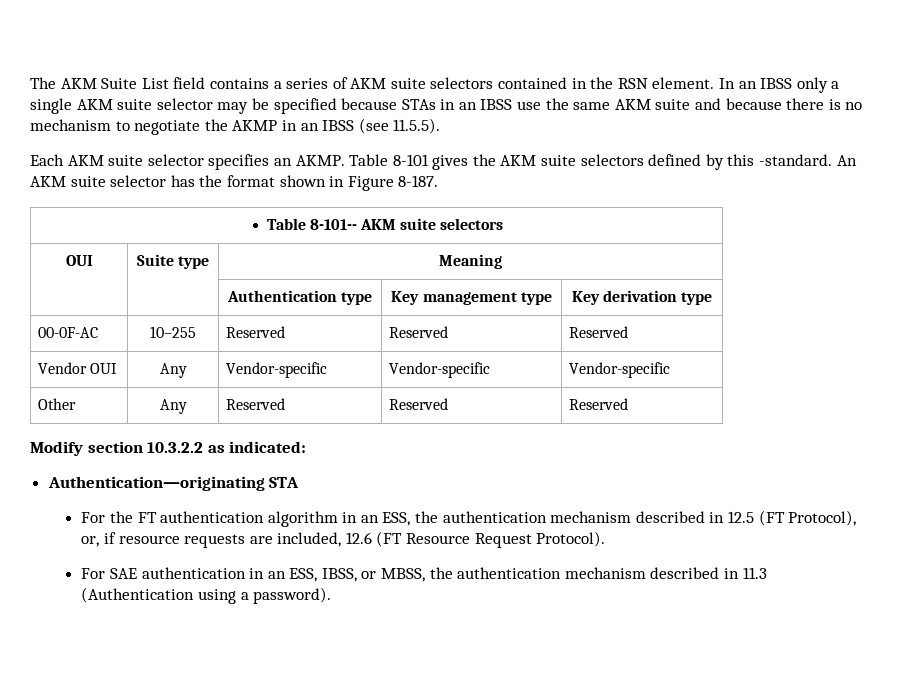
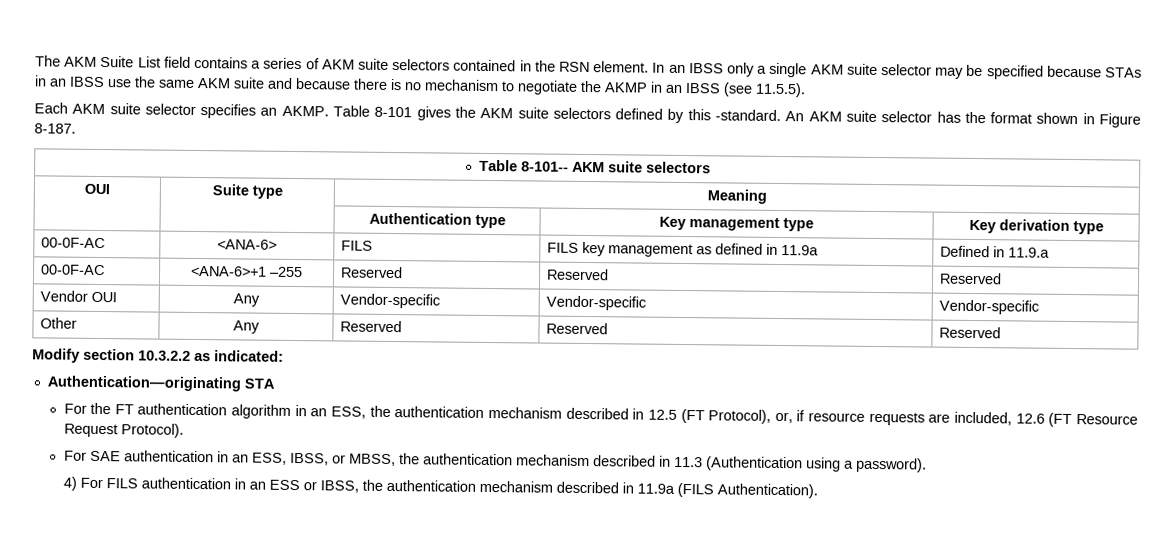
- 00-0F-AC | 10–255 | Reserved | Reserved | Reserved
+ 00-0F-AC | <ANA-6> | FILS | FILS key management as defined in 11.9a | Defined in 11.9.a
+ 00-0F-AC | <ANA-6>+1 –255 | Reserved | Reserved | Reserved
+ 4) For FILS authentication in an ESS or IBSS, the authentication mechanism described in 11.9a (FILS Authentication).

